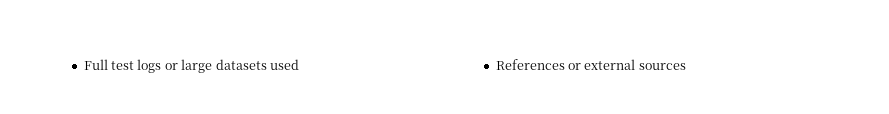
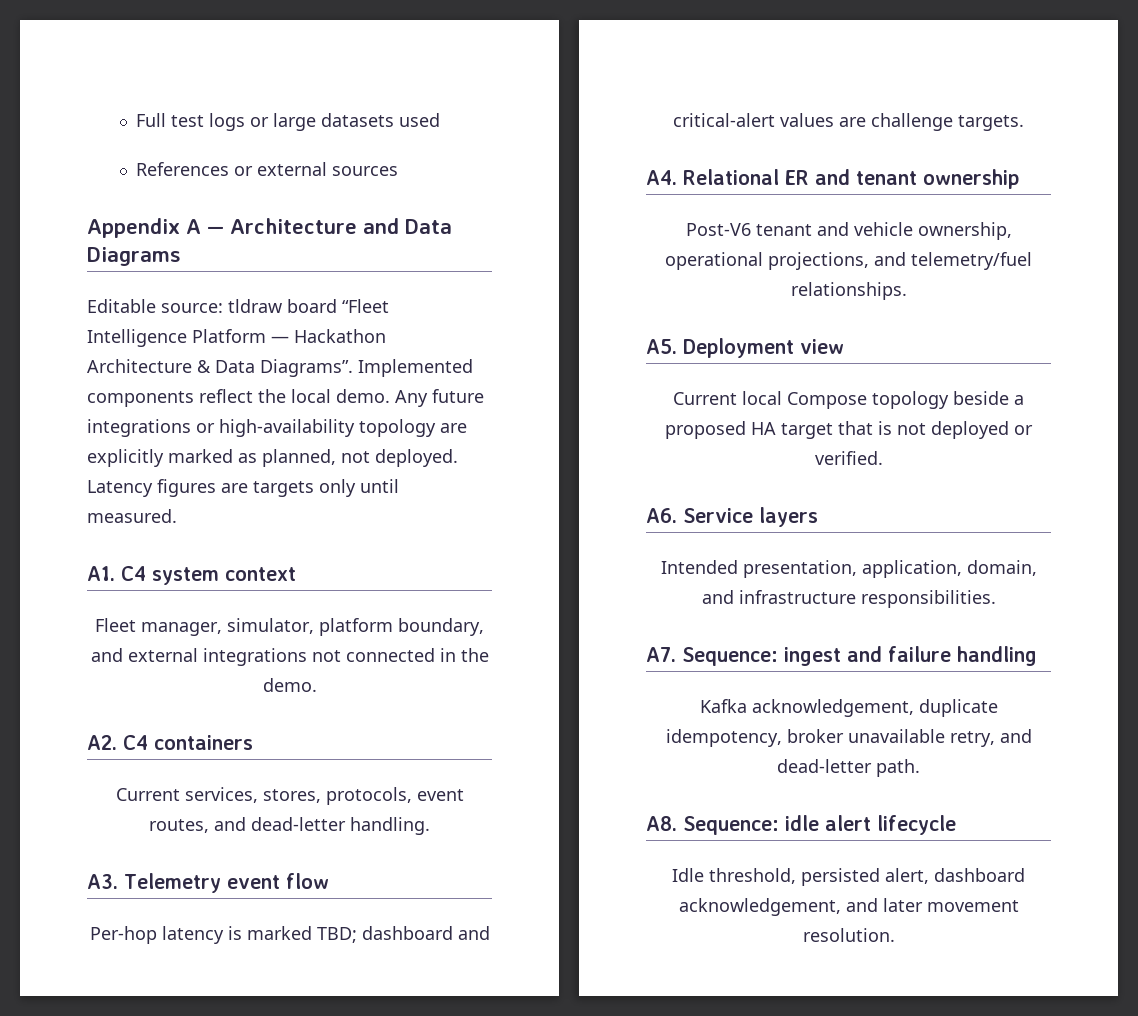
+ Appendix A — Architecture and Data Diagrams
+ Editable source: tldraw board “Fleet Intelligence Platform — Hackathon Architecture & Data Diagrams”. Implemented components reflect the local demo. Any future integrations or high-availability topology are explicitly marked as planned, not deployed. Latency figures are targets only until measured.
+ A1. C4 system context
+ Fleet manager, simulator, platform boundary, and external integrations not connected in the demo.
+ A2. C4 containers
+ Current services, stores, protocols, event routes, and dead-letter handling.
+ A3. Telemetry event flow
+ Per-hop latency is marked TBD; dashboard and critical-alert values are challenge targets.
+ A4. Relational ER and tenant ownership
+ Post-V6 tenant and vehicle ownership, operational projections, and telemetry/fuel relationships.
+ A5. Deployment view
+ Current local Compose topology beside a proposed HA target that is not deployed or verified.
+ A6. Service layers
+ Intended presentation, application, domain, and infrastructure responsibilities.
+ A7. Sequence: ingest and failure handling
+ Kafka acknowledgement, duplicate idempotency, broker unavailable retry, and dead-letter path.
+ A8. Sequence: idle alert lifecycle
+ Idle threshold, persisted alert, dashboard acknowledgement, and later movement resolution.

